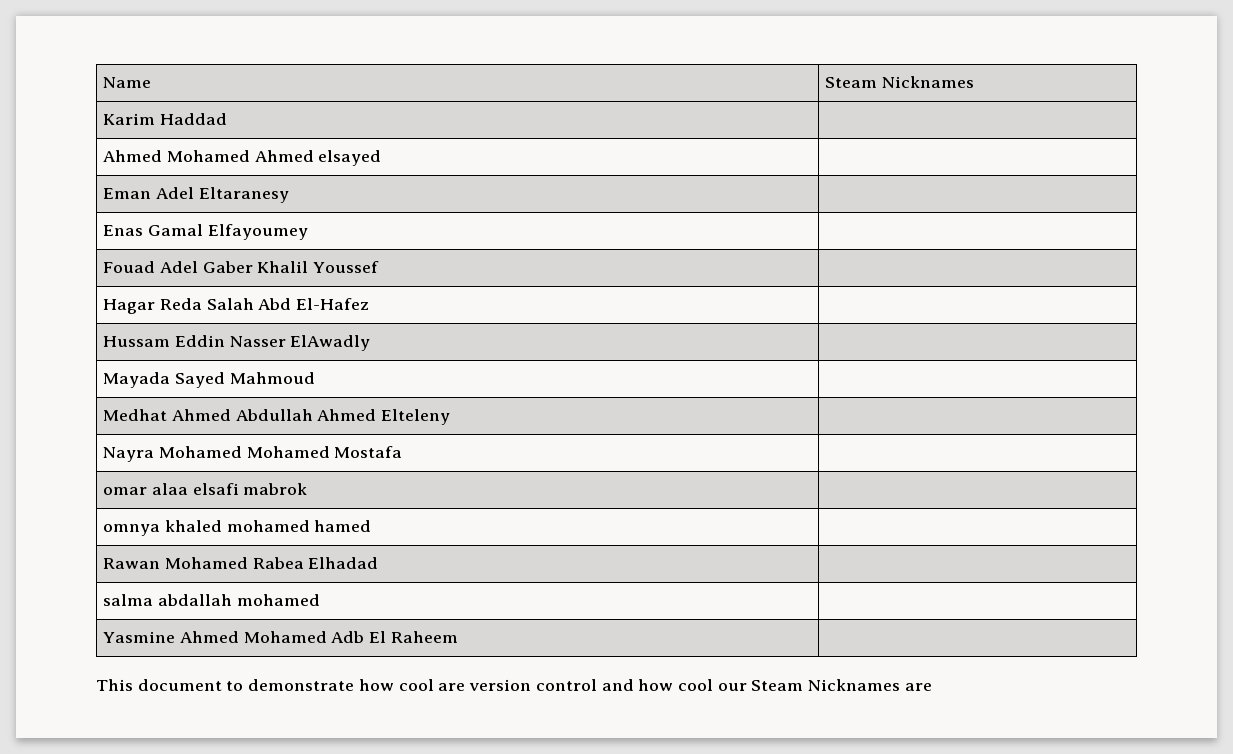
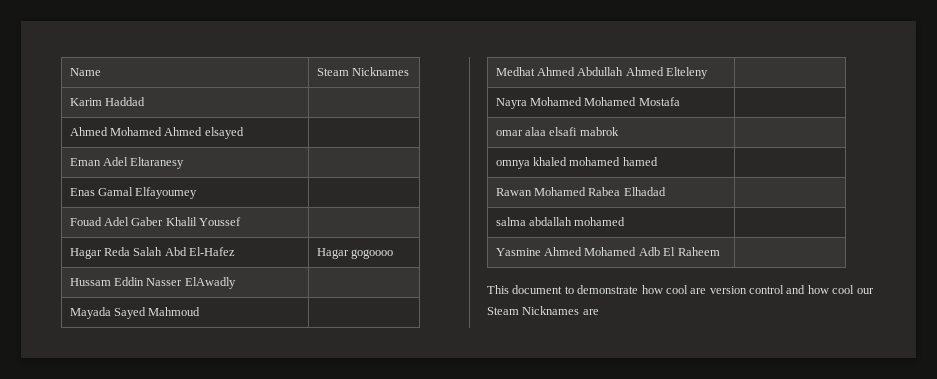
- Hagar Reda Salah Abd El-Hafez |
+ Hagar Reda Salah Abd El-Hafez | Hagar gogoooo

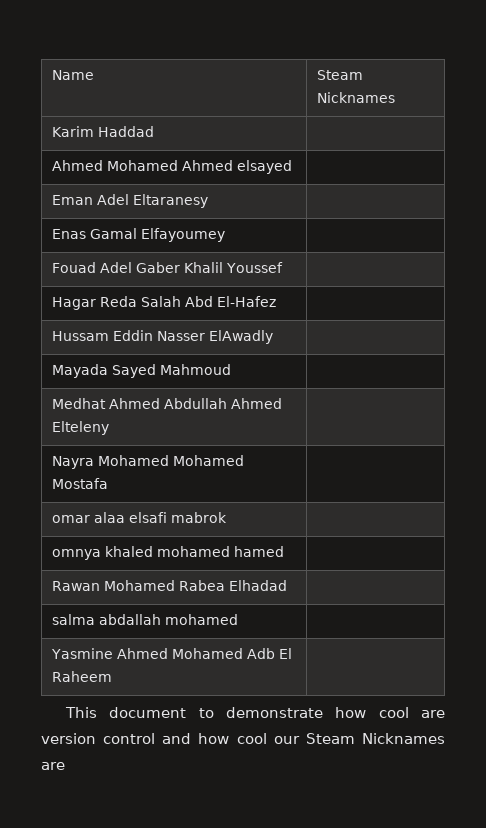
- Hagar Reda Salah Abd El-Hafez | Hagar gogoooo
+ Hagar Reda Salah Abd El-Hafez |

